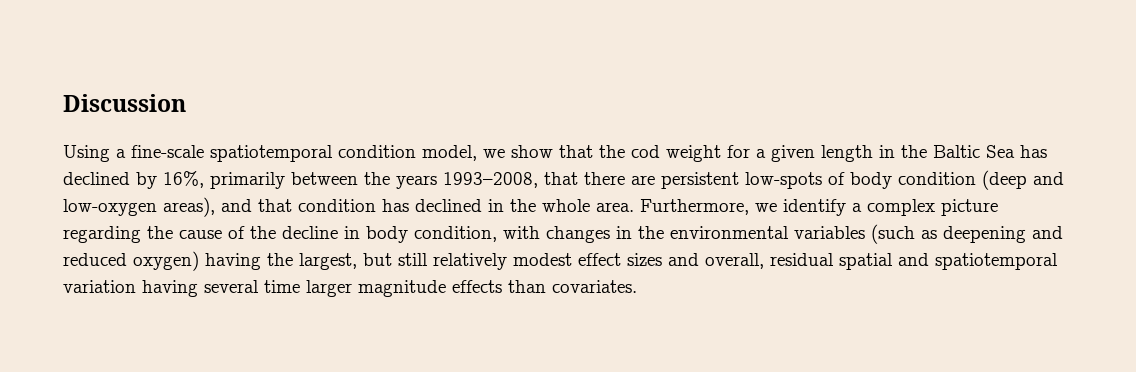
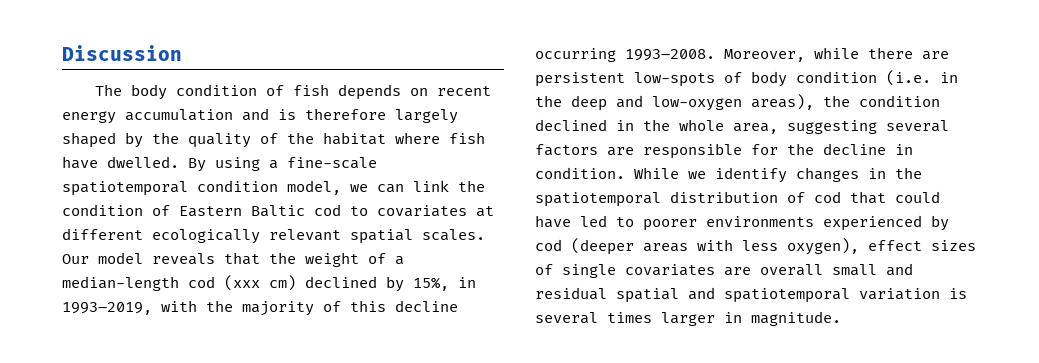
- Using a fine-scale spatiotemporal condition model, we show that the cod weight for a given length in the Baltic Sea has declined by 16%, primarily between the years 1993–2008, that there are persistent low-spots of body condition (deep and low-oxygen areas), and that condition has declined in the whole area. Furthermore, we identify a complex picture regarding the cause of the decline in body condition, with changes in the environmental variables (such as deepening and reduced oxygen) having the largest, but still relatively modest effect sizes and overall, residual spatial and spatiotemporal variation having several time larger magnitude effects than covariates.
+ The body condition of fish depends on recent energy accumulation and is therefore largely shaped by the quality of the habitat where fish have dwelled. By using a fine-scale spatiotemporal condition model, we can link the condition of Eastern Baltic cod to covariates at different ecologically relevant spatial scales. Our model reveals that the weight of a median-length cod (xxx cm) declined by 15%, in 1993–2019, with the majority of this decline occurring 1993–2008. Moreover, while there are persistent low-spots of body condition (i.e. in the deep and low-oxygen areas), the condition declined in the whole area, suggesting several factors are responsible for the decline in condition. While we identify changes in the spatiotemporal distribution of cod that could have led to poorer environments experienced by cod (deeper areas with less oxygen), effect sizes of single covariates are overall small and residual spatial and spatiotemporal variation is several times larger in magnitude.

